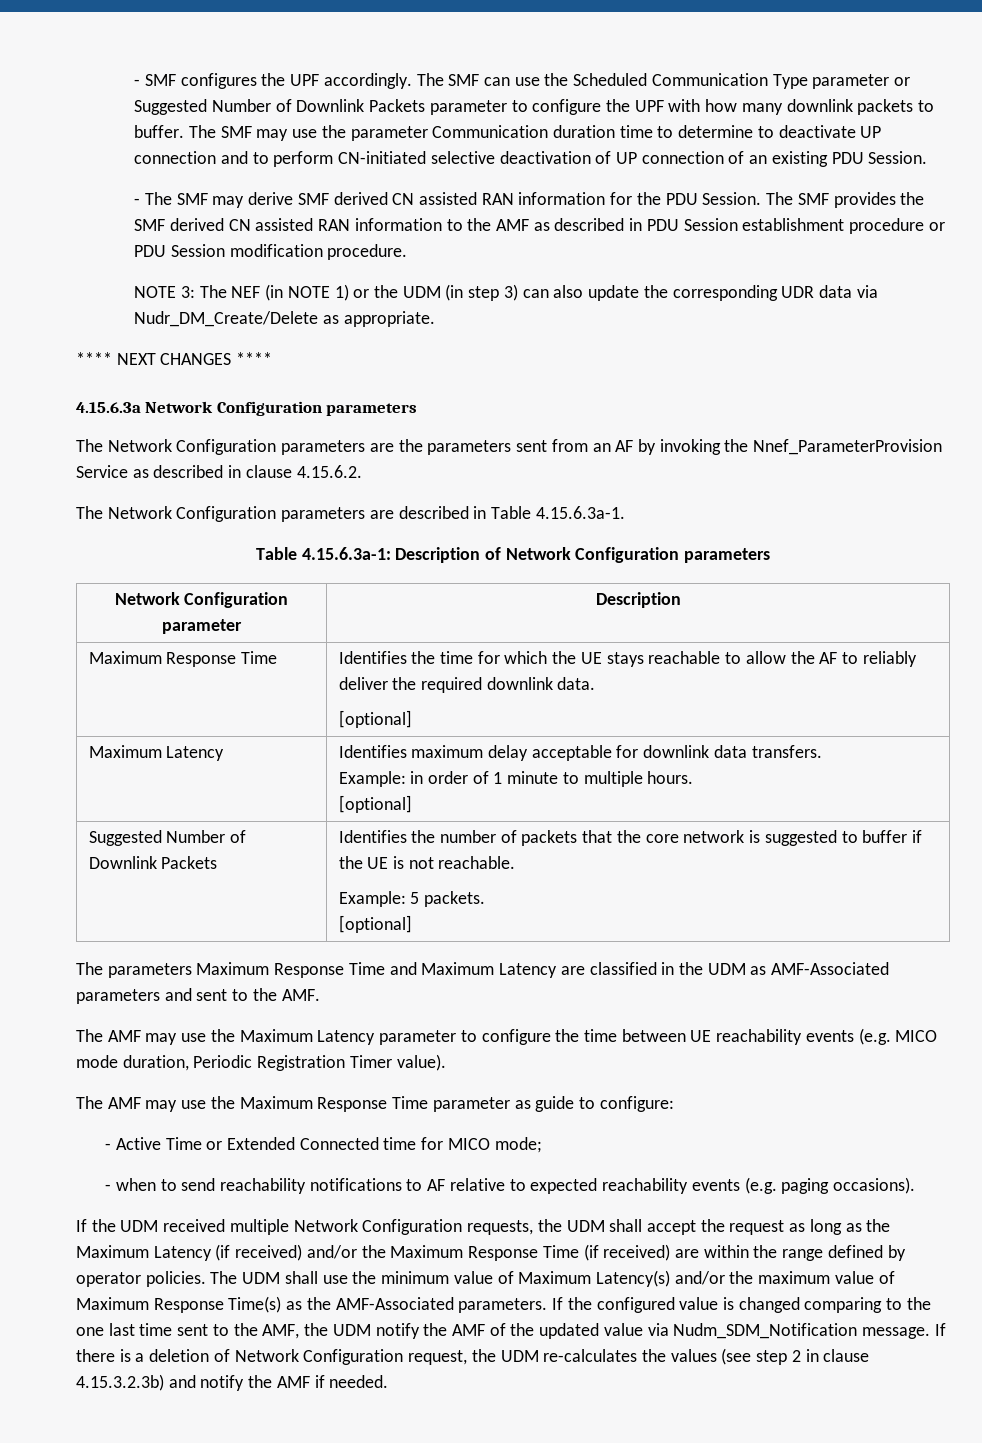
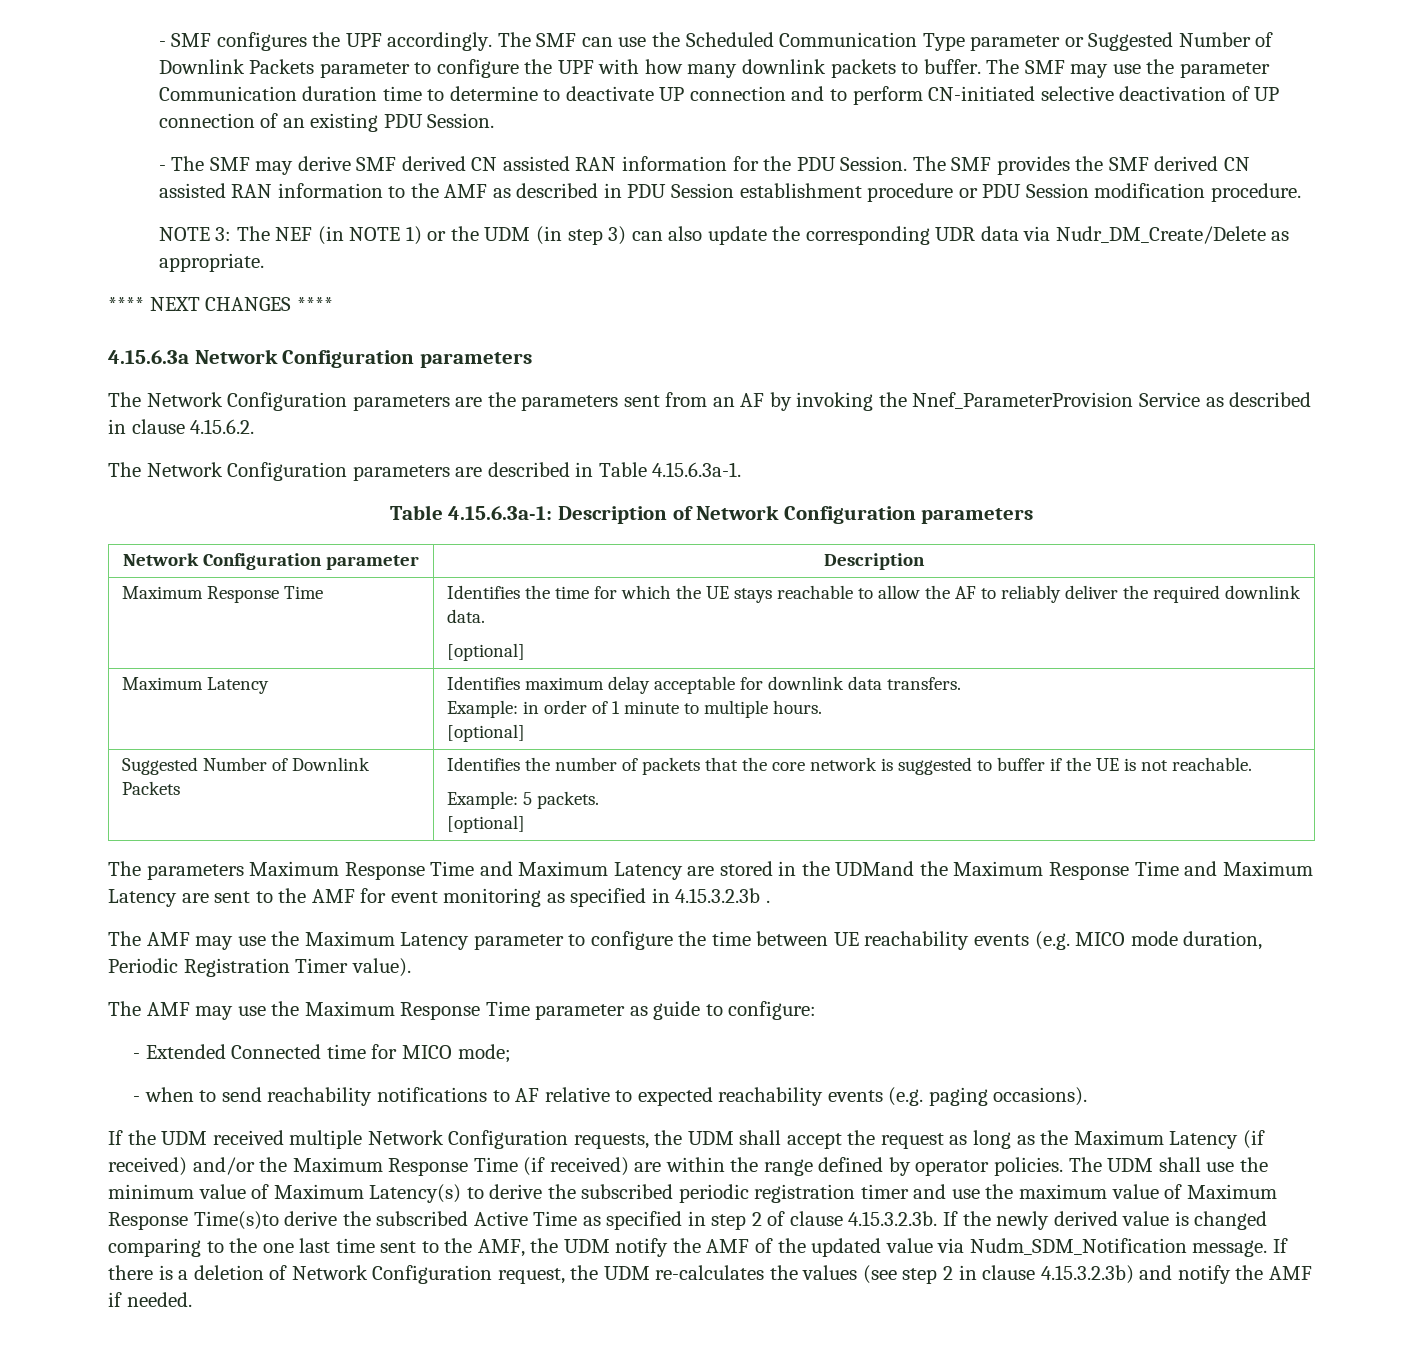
- The parameters Maximum Response Time and Maximum Latency are classified in the UDM as AMF-Associated parameters and sent to the AMF.
+ The parameters Maximum Response Time and Maximum Latency are stored in the UDMand the Maximum Response Time and Maximum Latency are sent to the AMF for event monitoring as specified in 4.15.3.2.3b .
- - Active Time or Extended Connected time for MICO mode;
+ - Extended Connected time for MICO mode;
- The UDM shall use the minimum value of Maximum Latency(s) and/or the maximum value of Maximum Response Time(s) as the AMF-Associated parameters. If the configured value is changed comparing to the one last time sent to the AMF, the UDM notify the AMF of the updated value via Nudm_SDM_Notification message.
+ The UDM shall use the minimum value of Maximum Latency(s) to derive the subscribed periodic registration timer and use the maximum value of Maximum Response Time(s)to derive the subscribed Active Time as specified in step 2 of clause 4.15.3.2.3b. If the newly derived value is changed comparing to the one last time sent to the AMF, the UDM notify the AMF of the updated value via Nudm_SDM_Notification message.

